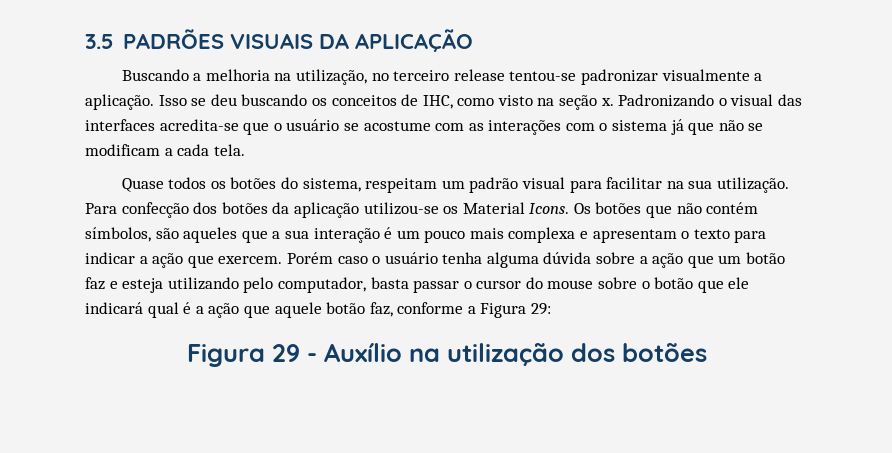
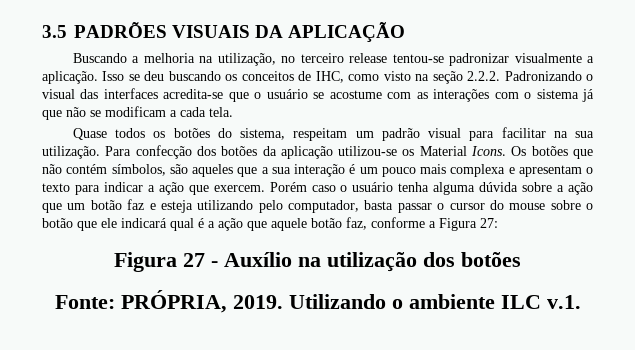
- Isso se deu buscando os conceitos de IHC, como visto na seção x. Padronizando o visual das interfaces acredita-se que o usuário se acostume com as interações com o sistema já que não se modificam a cada tela.
+ Isso se deu buscando os conceitos de IHC, como visto na seção 2.2.2. Padronizando o visual das interfaces acredita-se que o usuário se acostume com as interações com o sistema já que não se modificam a cada tela.
- Porém caso o usuário tenha alguma dúvida sobre a ação que um botão faz e esteja utilizando pelo computador, basta passar o cursor do mouse sobre o botão que ele indicará qual é a ação que aquele botão faz, conforme a Figura 29:
- Figura 29 - Auxílio na utilização dos botões
+ Porém caso o usuário tenha alguma dúvida sobre a ação que um botão faz e esteja utilizando pelo computador, basta passar o cursor do mouse sobre o botão que ele indicará qual é a ação que aquele botão faz, conforme a Figura 27:
+ Figura 27 - Auxílio na utilização dos botões
+ Fonte: PRÓPRIA, 2019. Utilizando o ambiente ILC v.1.

